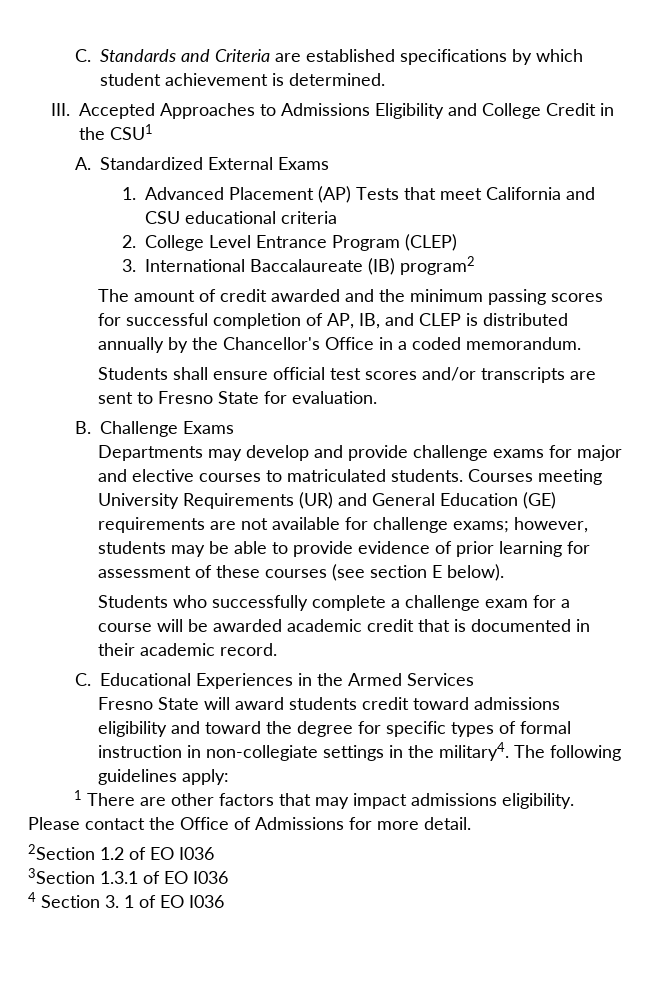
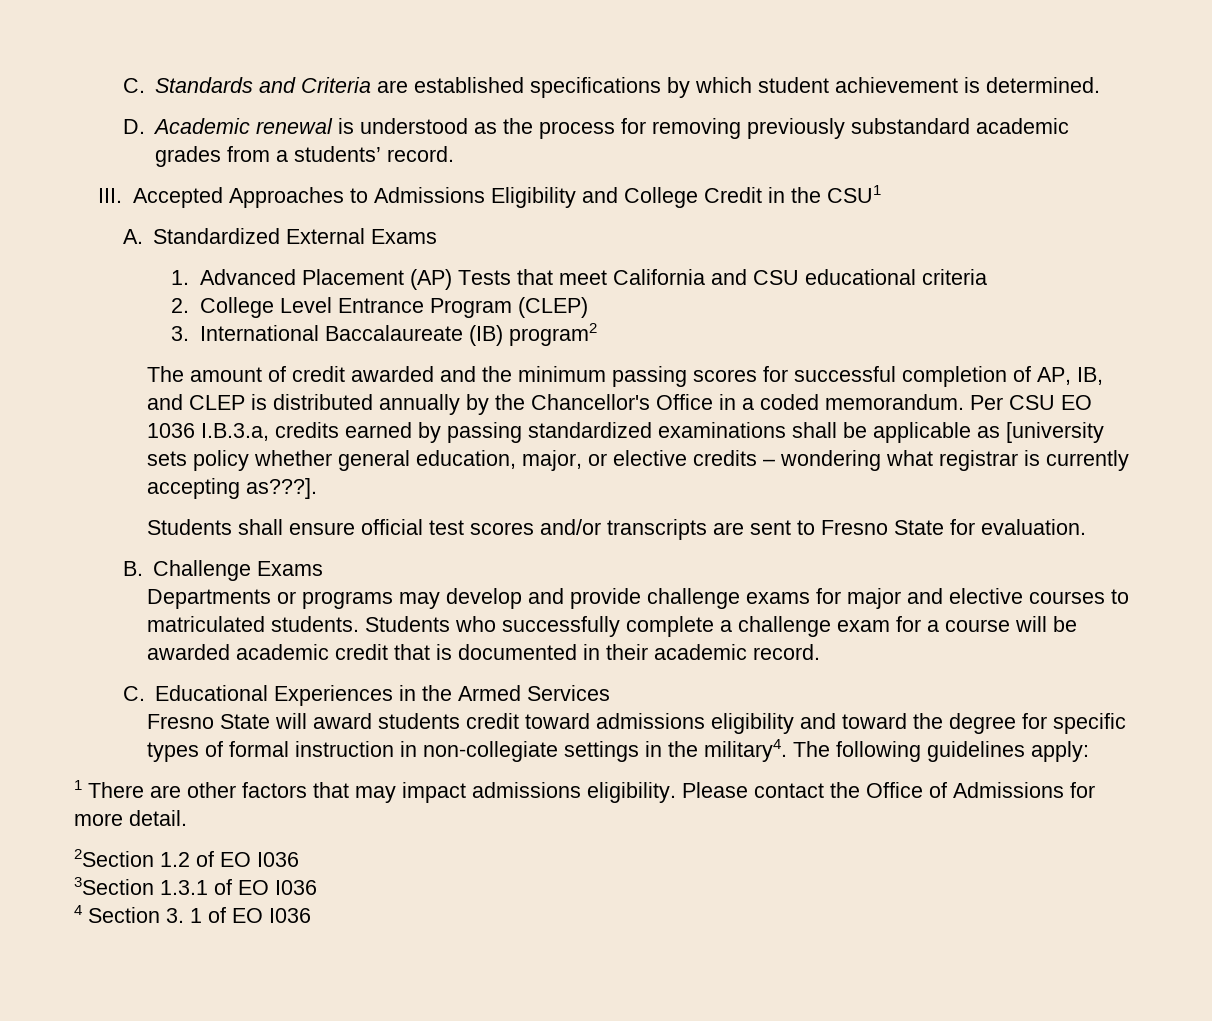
+ D. Academic renewal is understood as the process for removing previously substandard academic grades from a students’ record.
+ Per CSU EO 1036 I.B.3.a, credits earned by passing standardized examinations shall be applicable as [university sets policy whether general education, major, or elective credits – wondering what registrar is currently accepting as???].
- Departments may develop and provide challenge exams for major and elective courses to matriculated students. Courses meeting University Requirements (UR) and General Education (GE) requirements are not available for challenge exams; however, students may be able to provide evidence of prior learning for assessment of these courses (see section E below).
- Students who successfully complete a challenge exam for a course will be awarded academic credit that is documented in their academic record.
+ Departments or programs may develop and provide challenge exams for major and elective courses to matriculated students. Students who successfully complete a challenge exam for a course will be awarded academic credit that is documented in their academic record.

